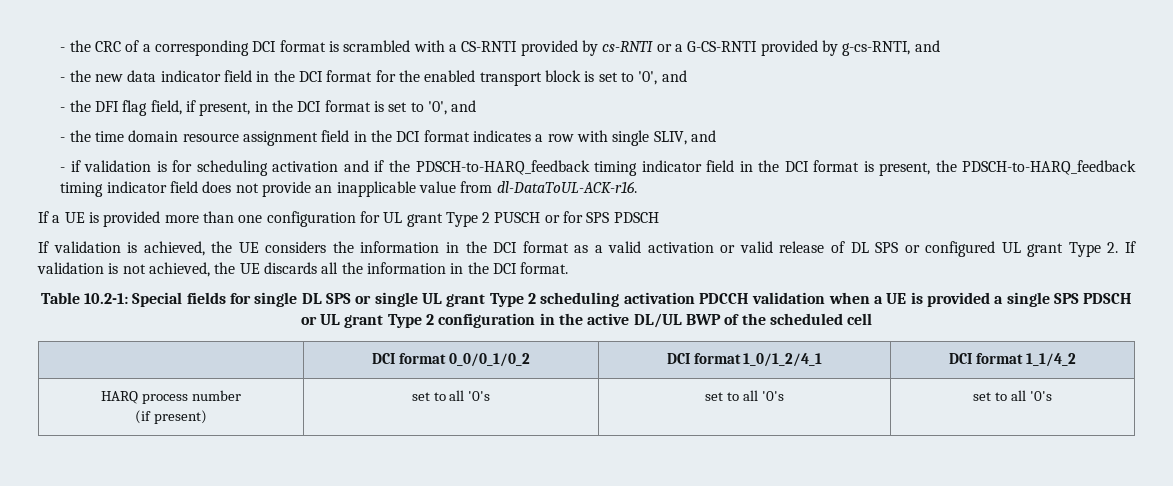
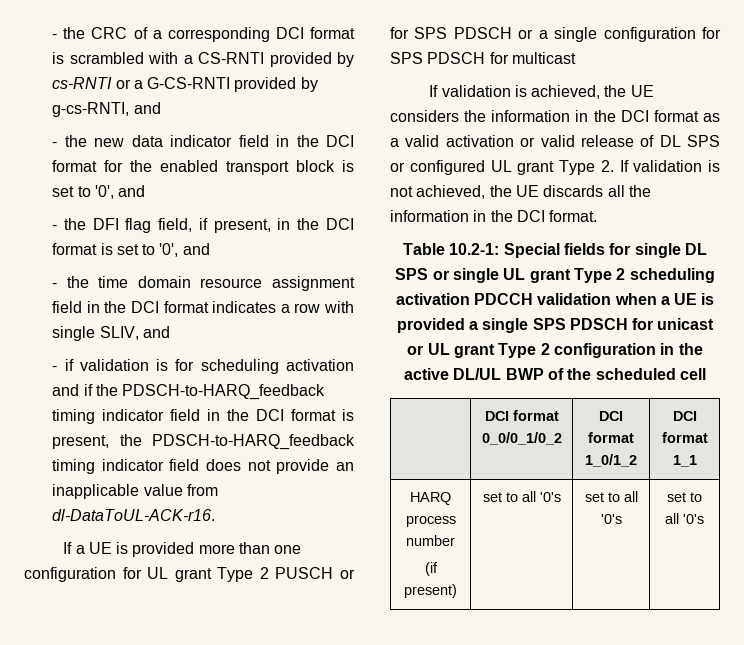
- If a UE is provided more than one configuration for UL grant Type 2 PUSCH or for SPS PDSCH
+ If a UE is provided more than one configuration for UL grant Type 2 PUSCH or for SPS PDSCH or a single configuration for SPS PDSCH for multicast
- Table 10.2-1: Special fields for single DL SPS or single UL grant Type 2 scheduling activation PDCCH validation when a UE is provided a single SPS PDSCH or UL grant Type 2 configuration in the active DL/UL BWP of the scheduled cell
+ Table 10.2-1: Special fields for single DL SPS or single UL grant Type 2 scheduling activation PDCCH validation when a UE is provided a single SPS PDSCH for unicast or UL grant Type 2 configuration in the active DL/UL BWP of the scheduled cell
- | DCI format 0_0/0_1/0_2 | DCI format 1_0/1_2/4_1 | DCI format 1_1/4_2
+ | DCI format 0_0/0_1/0_2 | DCI format 1_0/1_2 | DCI format 1_1

